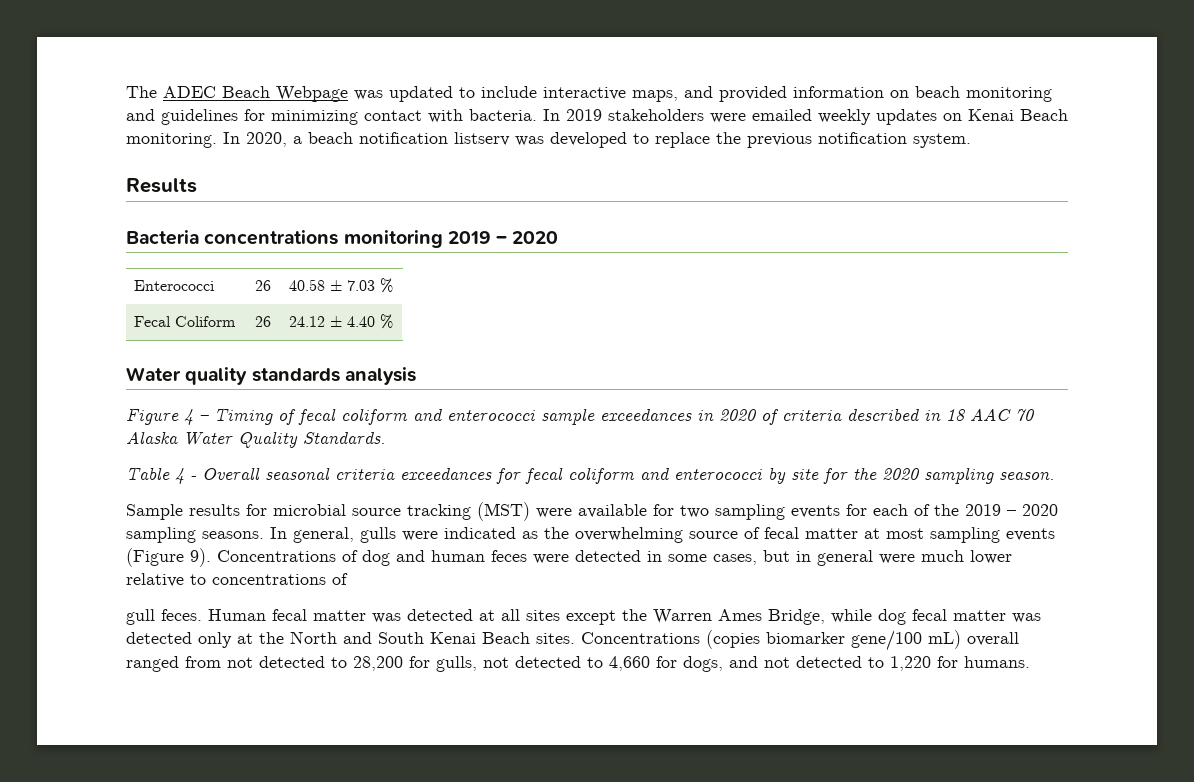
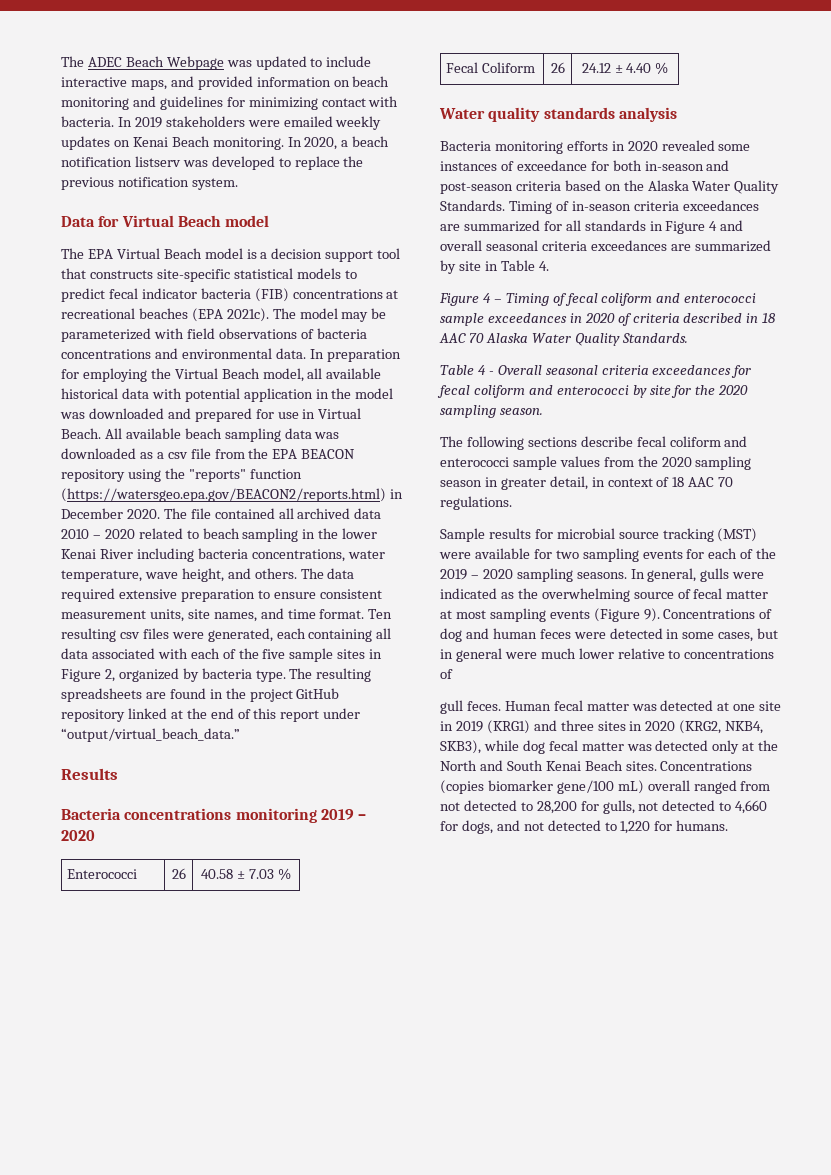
+ Data for Virtual Beach model
+ The EPA Virtual Beach model is a decision support tool that constructs site-specific statistical models to predict fecal indicator bacteria (FIB) concentrations at recreational beaches (EPA 2021c). The model may be parameterized with field observations of bacteria concentrations and environmental data. In preparation for employing the Virtual Beach model, all available historical data with potential application in the model was downloaded and prepared for use in Virtual Beach. All available beach sampling data was downloaded as a csv file from the EPA BEACON repository using the "reports" function (https://watersgeo.epa.gov/BEACON2/reports.html) in December 2020. The file contained all archived data 2010 – 2020 related to beach sampling in the lower Kenai River including bacteria concentrations, water temperature, wave height, and others. The data required extensive preparation to ensure consistent measurement units, site names, and time format. Ten resulting csv files were generated, each containing all data associated with each of the five sample sites in Figure 2, organized by bacteria type. The resulting spreadsheets are found in the project GitHub repository linked at the end of this report under “output/virtual_beach_data.”
+ Bacteria monitoring efforts in 2020 revealed some instances of exceedance for both in-season and post-season criteria based on the Alaska Water Quality Standards. Timing of in-season criteria exceedances are summarized for all standards in Figure 4 and overall seasonal criteria exceedances are summarized by site in Table 4.
+ The following sections describe fecal coliform and enterococci sample values from the 2020 sampling season in greater detail, in context of 18 AAC 70 regulations.
- Human fecal matter was detected at all sites except the Warren Ames Bridge, while dog fecal matter was detected only at the North and South Kenai Beach sites.
+ Human fecal matter was detected at one site in 2019 (KRG1) and three sites in 2020 (KRG2, NKB4, SKB3), while dog fecal matter was detected only at the North and South Kenai Beach sites.

